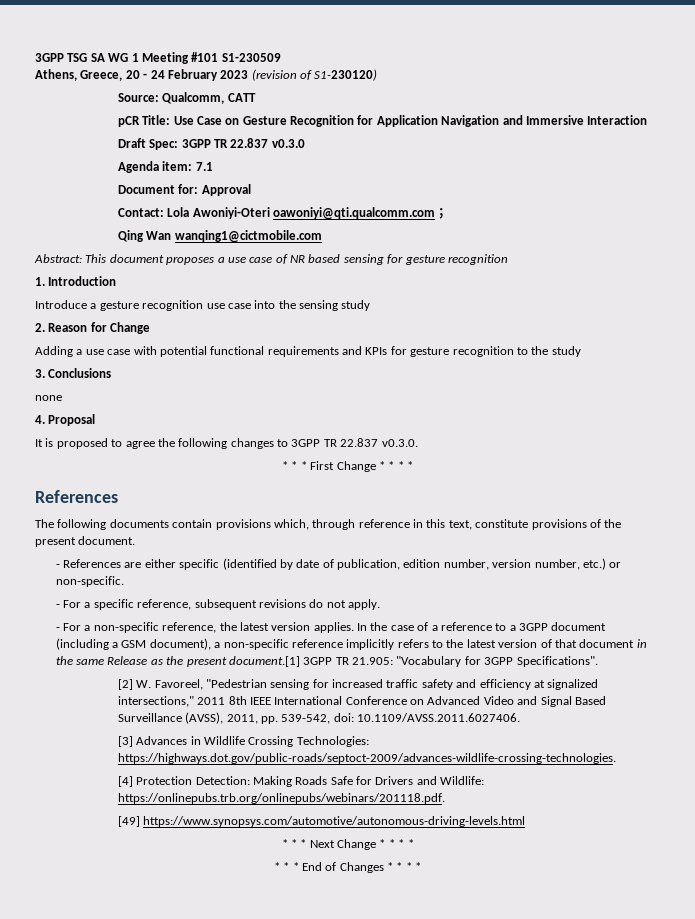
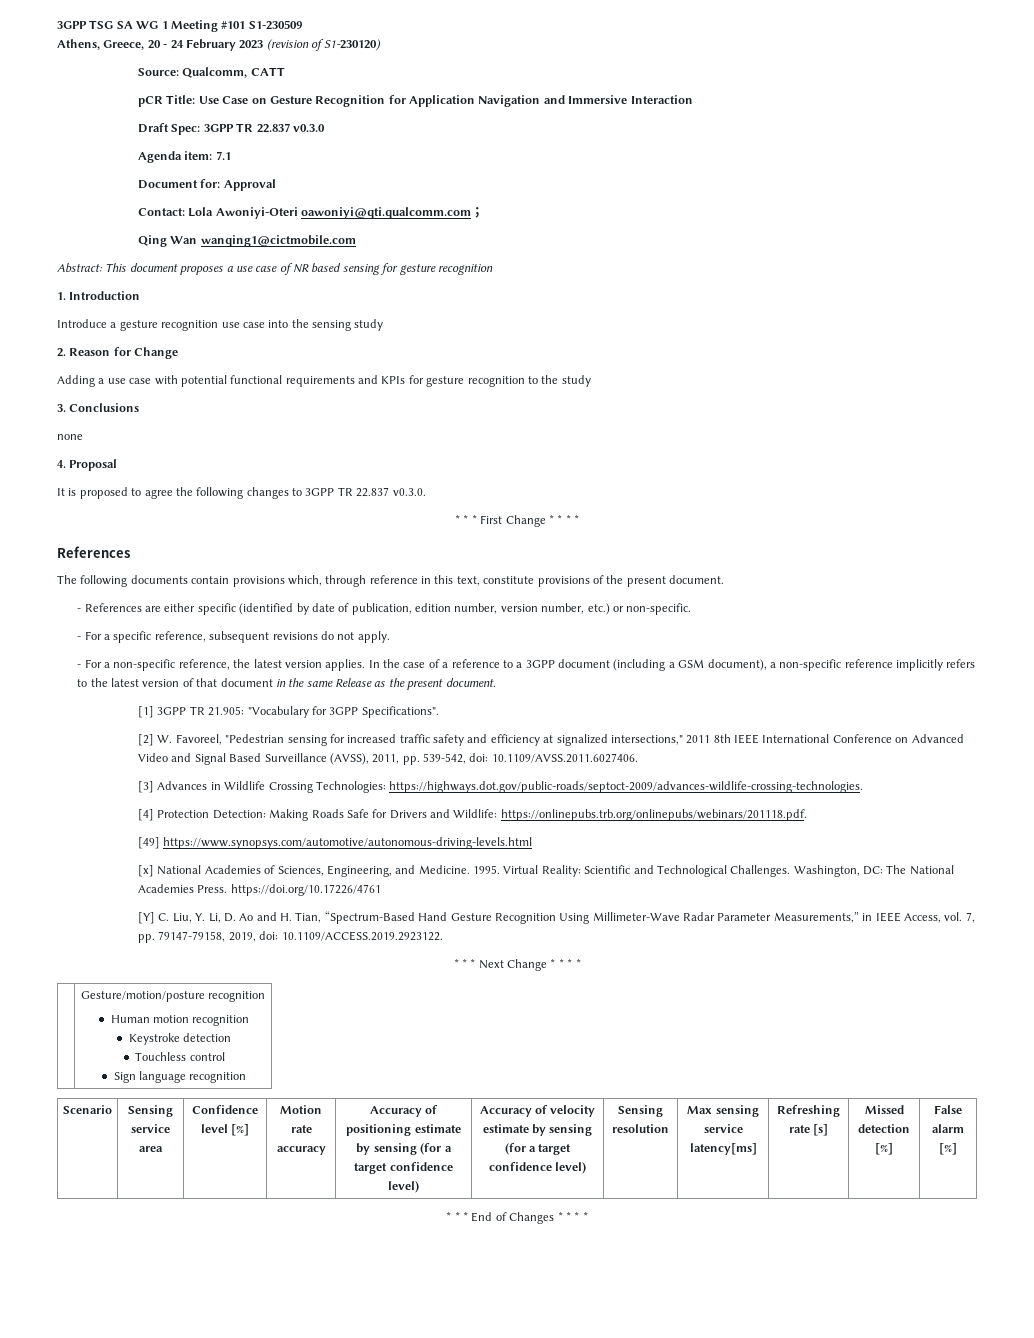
- In the case of a reference to a 3GPP document (including a GSM document), a non-specific reference implicitly refers to the latest version of that document in the same Release as the present document.[1] 3GPP TR 21.905: "Vocabulary for 3GPP Specifications".
+ In the case of a reference to a 3GPP document (including a GSM document), a non-specific reference implicitly refers to the latest version of that document in the same Release as the present document.
+ [1] 3GPP TR 21.905: "Vocabulary for 3GPP Specifications".
+ [x] National Academies of Sciences, Engineering, and Medicine. 1995. Virtual Reality: Scientific and Technological Challenges. Washington, DC: The National Academies Press. https://doi.org/10.17226/4761
+ [Y] C. Liu, Y. Li, D. Ao and H. Tian, “Spectrum-Based Hand Gesture Recognition Using Millimeter-Wave Radar Parameter Measurements,” in IEEE Access, vol. 7, pp. 79147-79158, 2019, doi: 10.1109/ACCESS.2019.2923122.
+ | Gesture/motion/posture recognition
+ Human motion recognition
+ Keystroke detection
+ Touchless control
+ Sign language recognition
+ Scenario | Sensing service area | Confidence level [%] | Motion rate accuracy | Accuracy of positioning estimate by sensing (for a target confidence level) | Accuracy of velocity estimate by sensing (for a target confidence level) | Sensing resolution | Max sensing service latency[ms] | Refreshing rate [s] | Missed detection [%] | False alarm [%]

